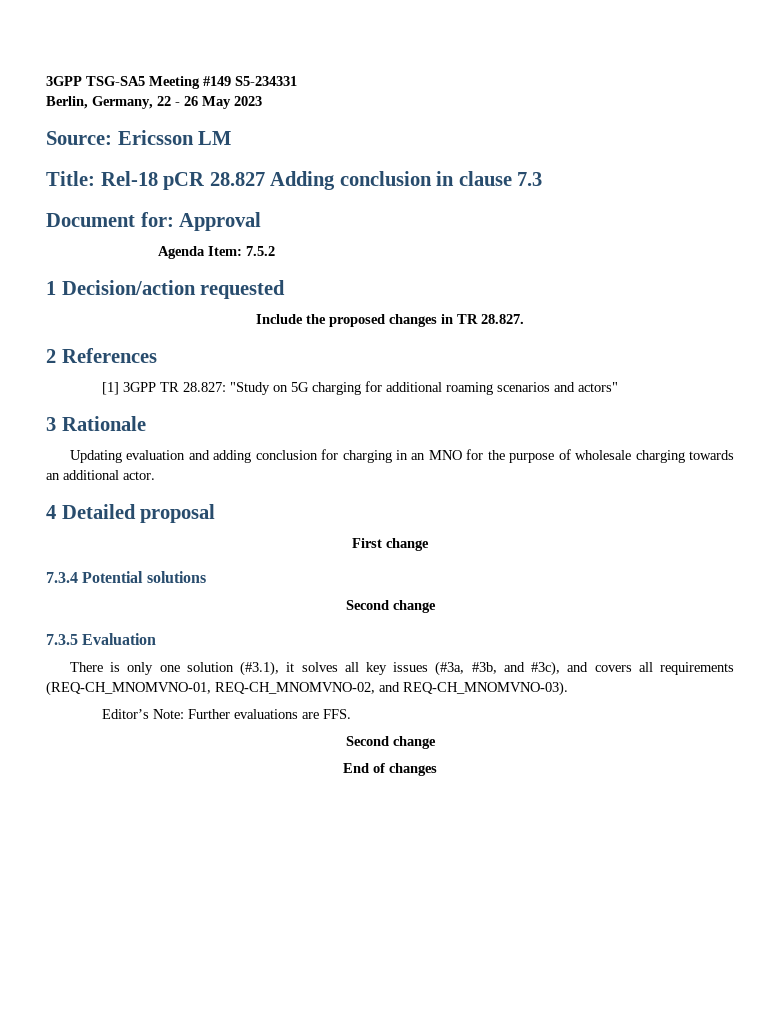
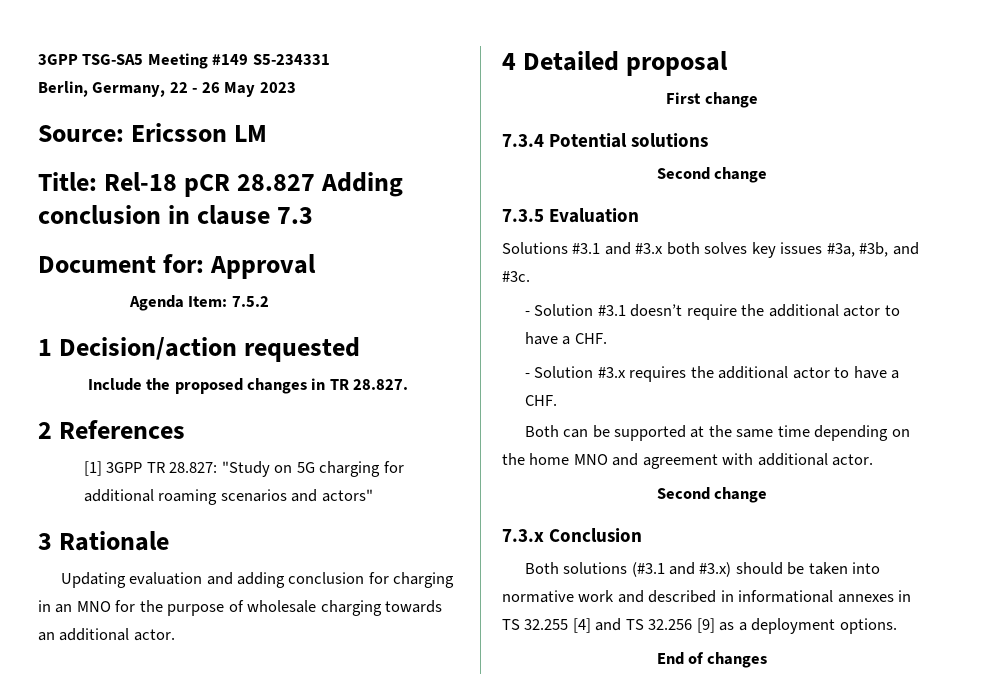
- There is only one solution (#3.1), it solves all key issues (#3a, #3b, and #3c), and covers all requirements (REQ-CH_MNOMVNO-01, REQ-CH_MNOMVNO-02, and REQ-CH_MNOMVNO-03).
- Editor’s Note: Further evaluations are FFS.
+ Solutions #3.1 and #3.x both solves key issues #3a, #3b, and #3c.
+ - Solution #3.1 doesn’t require the additional actor to have a CHF.
+ - Solution #3.x requires the additional actor to have a CHF.
+ Both can be supported at the same time depending on the home MNO and agreement with additional actor.
  Second change
+ 7.3.x Conclusion
+ Both solutions (#3.1 and #3.x) should be taken into normative work and described in informational annexes in TS 32.255 [4] and TS 32.256 [9] as a deployment options.

